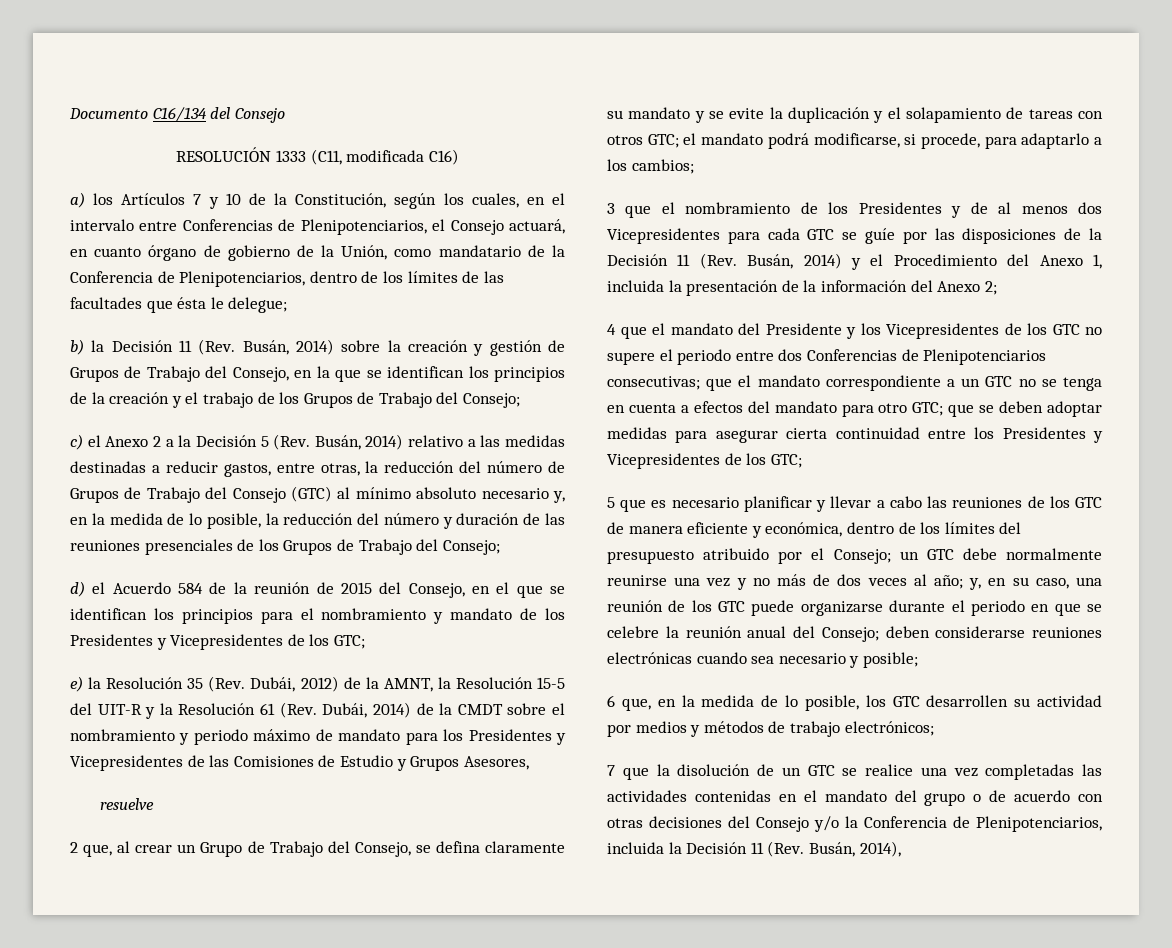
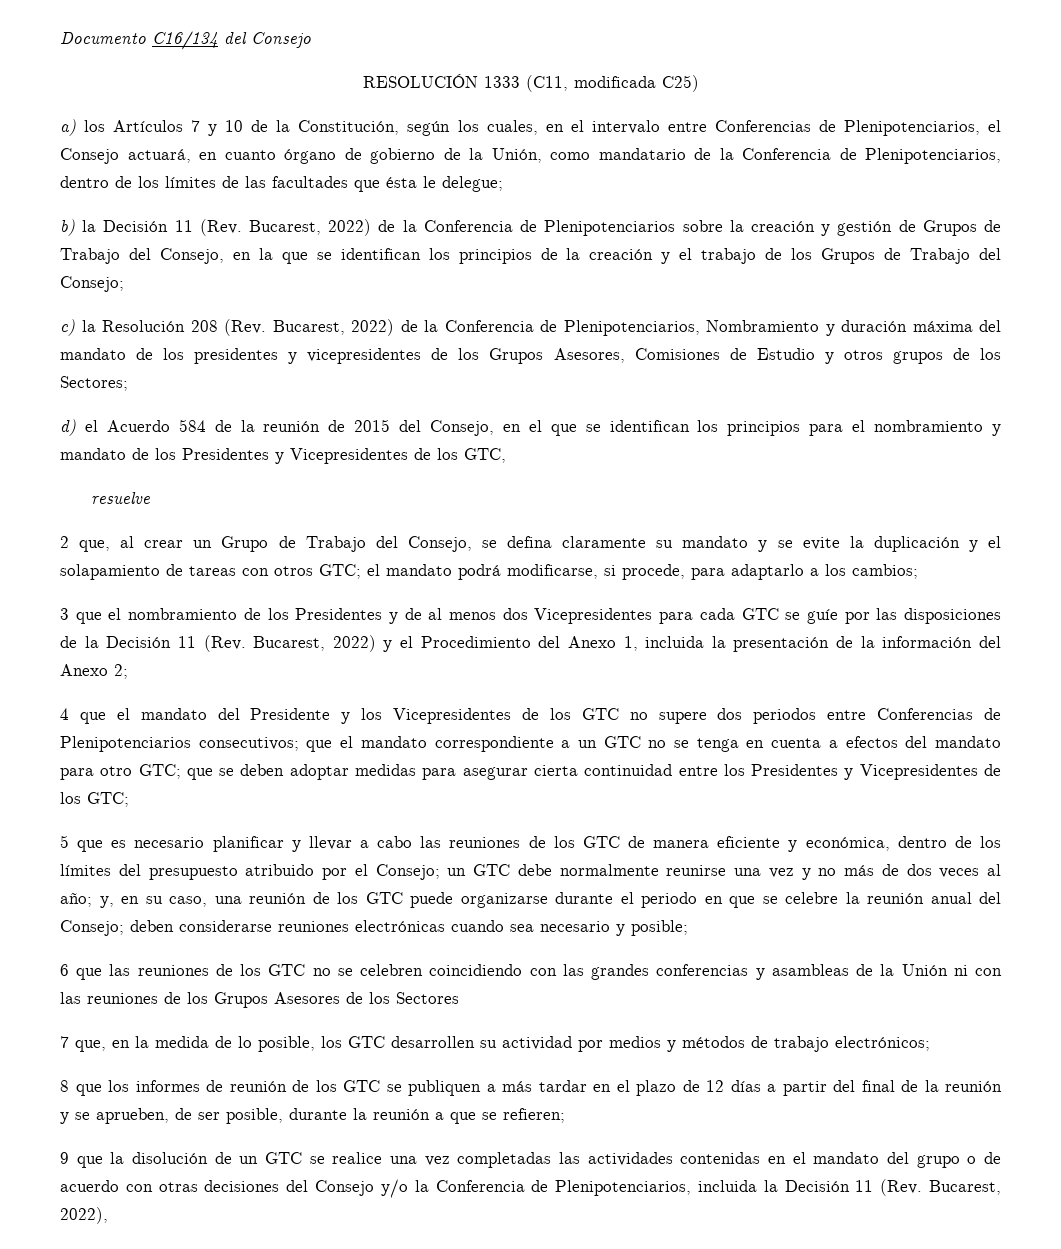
- RESOLUCIÓN 1333 (C11, modificada C16)
+ RESOLUCIÓN 1333 (C11, modificada C25)
- b) la Decisión 11 (Rev. Busán, 2014) sobre la creación y gestión de Grupos de Trabajo del Consejo, en la que se identifican los principios de la creación y el trabajo de los Grupos de Trabajo del Consejo;
+ b) la Decisión 11 (Rev. Bucarest, 2022) de la Conferencia de Plenipotenciarios sobre la creación y gestión de Grupos de Trabajo del Consejo, en la que se identifican los principios de la creación y el trabajo de los Grupos de Trabajo del Consejo;
- c) el Anexo 2 a la Decisión 5 (Rev. Busán, 2014) relativo a las medidas destinadas a reducir gastos, entre otras, la reducción del número de Grupos de Trabajo del Consejo (GTC) al mínimo absoluto necesario y, en la medida de lo posible, la reducción del número y duración de las reuniones presenciales de los Grupos de Trabajo del Consejo;
+ c) la Resolución 208 (Rev. Bucarest, 2022) de la Conferencia de Plenipotenciarios, Nombramiento y duración máxima del mandato de los presidentes y vicepresidentes de los Grupos Asesores, Comisiones de Estudio y otros grupos de los Sectores;
- d) el Acuerdo 584 de la reunión de 2015 del Consejo, en el que se identifican los principios para el nombramiento y mandato de los Presidentes y Vicepresidentes de los GTC;
- e) la Resolución 35 (Rev. Dubái, 2012) de la AMNT, la Resolución 15-5 del UIT-R y la Resolución 61 (Rev. Dubái, 2014) de la CMDT sobre el nombramiento y periodo máximo de mandato para los Presidentes y Vicepresidentes de las Comisiones de Estudio y Grupos Asesores,
+ d) el Acuerdo 584 de la reunión de 2015 del Consejo, en el que se identifican los principios para el nombramiento y mandato de los Presidentes y Vicepresidentes de los GTC,
- 3 que el nombramiento de los Presidentes y de al menos dos Vicepresidentes para cada GTC se guíe por las disposiciones de la Decisión 11 (Rev. Busán, 2014) y el Procedimiento del Anexo 1, incluida la presentación de la información del Anexo 2;
+ 3 que el nombramiento de los Presidentes y de al menos dos Vicepresidentes para cada GTC se guíe por las disposiciones de la Decisión 11 (Rev. Bucarest, 2022) y el Procedimiento del Anexo 1, incluida la presentación de la información del Anexo 2;
- 4 que el mandato del Presidente y los Vicepresidentes de los GTC no supere el periodo entre dos Conferencias de Plenipotenciarios consecutivas; que el mandato correspondiente a un GTC no se tenga en cuenta a efectos del mandato para otro GTC; que se deben adoptar medidas para asegurar cierta continuidad entre los Presidentes y Vicepresidentes de los GTC;
+ 4 que el mandato del Presidente y los Vicepresidentes de los GTC no supere dos periodos entre Conferencias de Plenipotenciarios consecutivos; que el mandato correspondiente a un GTC no se tenga en cuenta a efectos del mandato para otro GTC; que se deben adoptar medidas para asegurar cierta continuidad entre los Presidentes y Vicepresidentes de los GTC;
- 6 que, en la medida de lo posible, los GTC desarrollen su actividad por medios y métodos de trabajo electrónicos;
+ 6 que las reuniones de los GTC no se celebren coincidiendo con las grandes conferencias y asambleas de la Unión ni con las reuniones de los Grupos Asesores de los Sectores
+ 7 que, en la medida de lo posible, los GTC desarrollen su actividad por medios y métodos de trabajo electrónicos;
- 7 que la disolución de un GTC se realice una vez completadas las actividades contenidas en el mandato del grupo o de acuerdo con otras decisiones del Consejo y/o la Conferencia de Plenipotenciarios, incluida la Decisión 11 (Rev. Busán, 2014),
+ 8 que los informes de reunión de los GTC se publiquen a más tardar en el plazo de 12 días a partir del final de la reunión y se aprueben, de ser posible, durante la reunión a que se refieren;
+ 9 que la disolución de un GTC se realice una vez completadas las actividades contenidas en el mandato del grupo o de acuerdo con otras decisiones del Consejo y/o la Conferencia de Plenipotenciarios, incluida la Decisión 11 (Rev. Bucarest, 2022),

